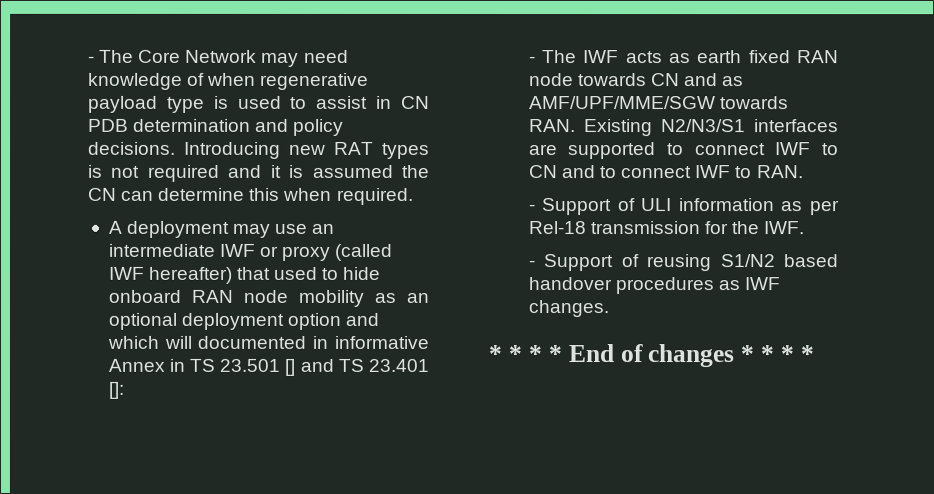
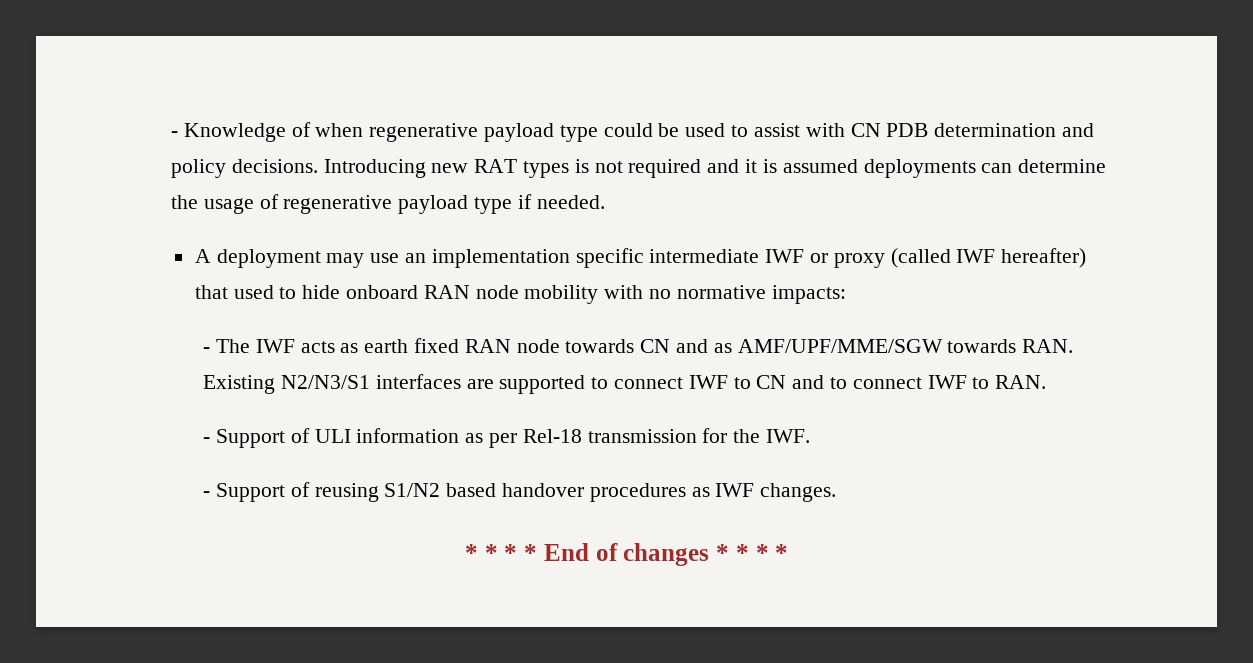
- - The Core Network may need knowledge of when regenerative payload type is used to assist in CN PDB determination and policy decisions.
+ - Knowledge of when regenerative payload type could be used to assist with CN PDB determination and policy decisions.
- Introducing new RAT types is not required and it is assumed the CN can determine this when required.
+ Introducing new RAT types is not required and it is assumed deployments can determine the usage of regenerative payload type if needed.
- A deployment may use an intermediate IWF or proxy (called IWF hereafter) that used to hide onboard RAN node mobility as an optional deployment option and which will documented in informative Annex in TS 23.501 [] and TS 23.401 []:
+ A deployment may use an implementation specific intermediate IWF or proxy (called IWF hereafter) that used to hide onboard RAN node mobility with no normative impacts:

